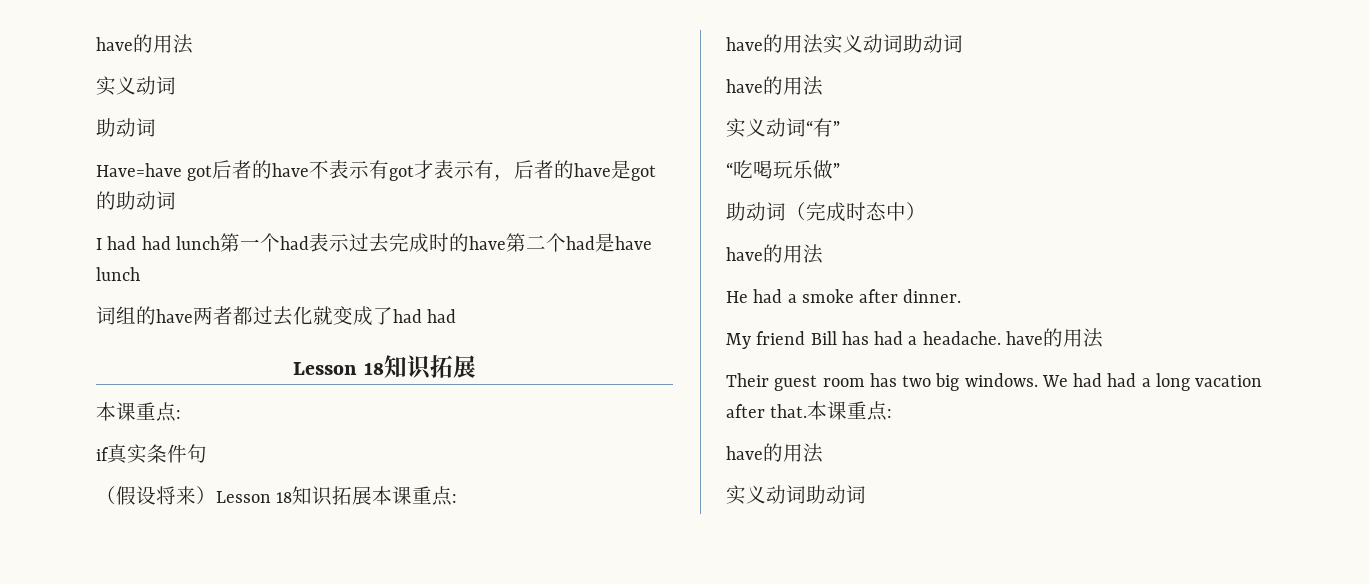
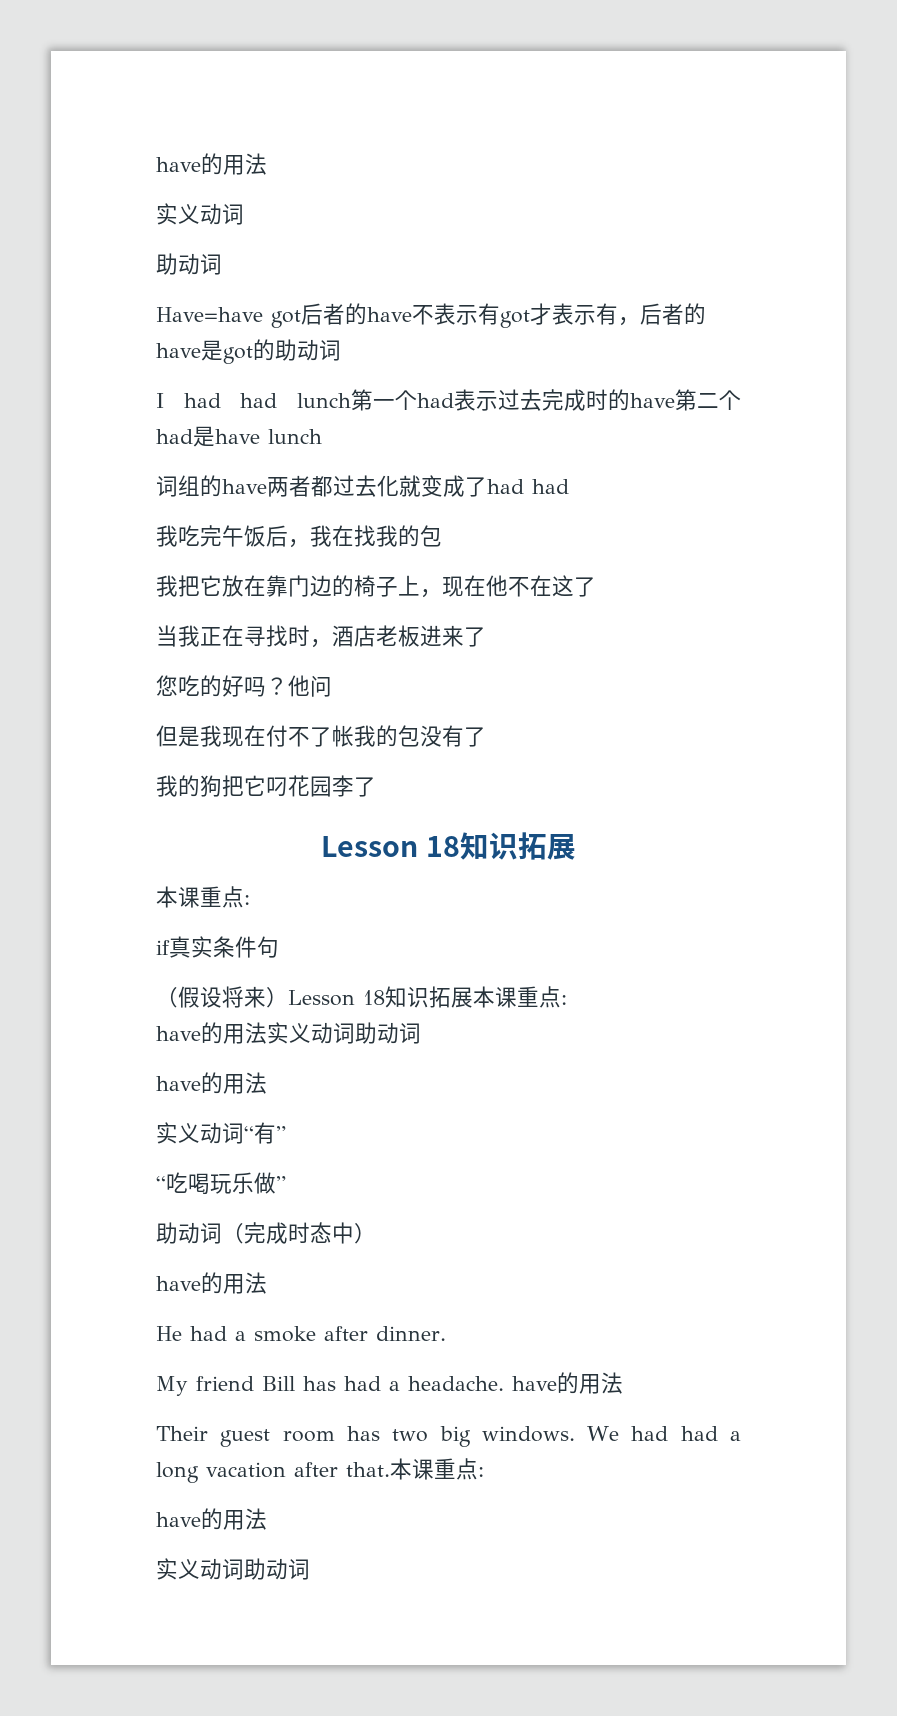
+ 我吃完午饭后，我在找我的包
+ 我把它放在靠门边的椅子上，现在他不在这了
+ 当我正在寻找时，酒店老板进来了
+ 您吃的好吗？他问
+ 但是我现在付不了帐我的包没有了
+ 我的狗把它叼花园李了

